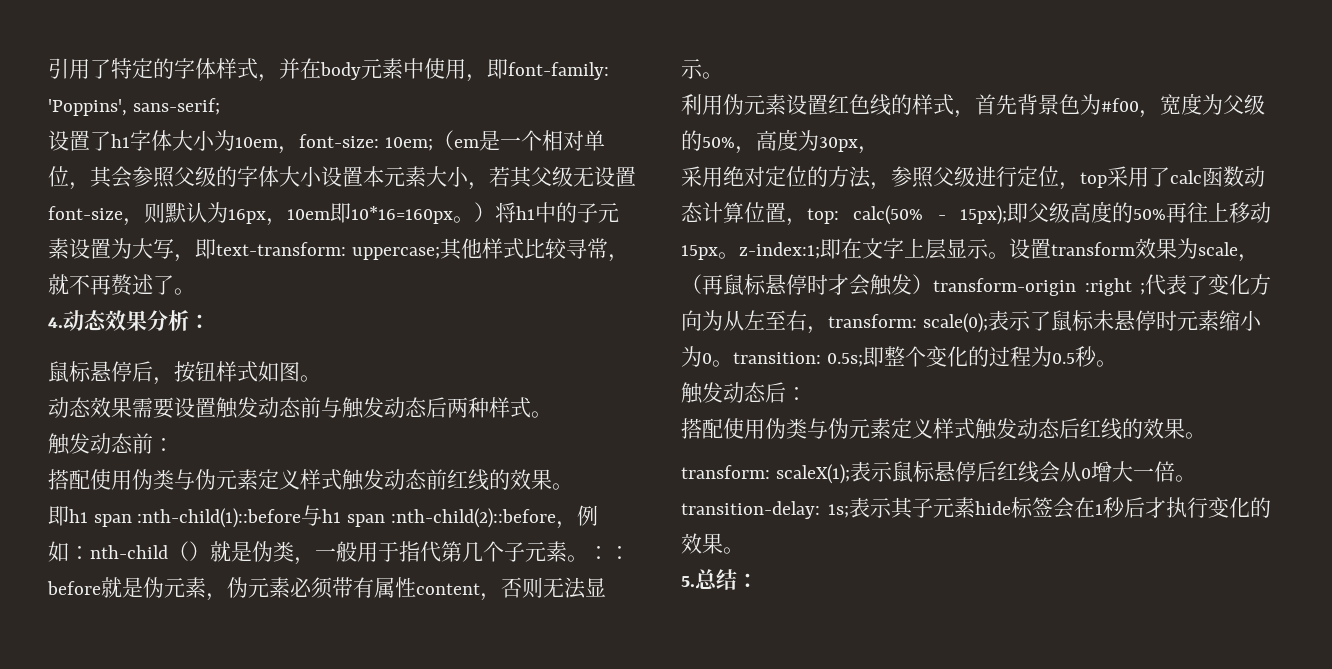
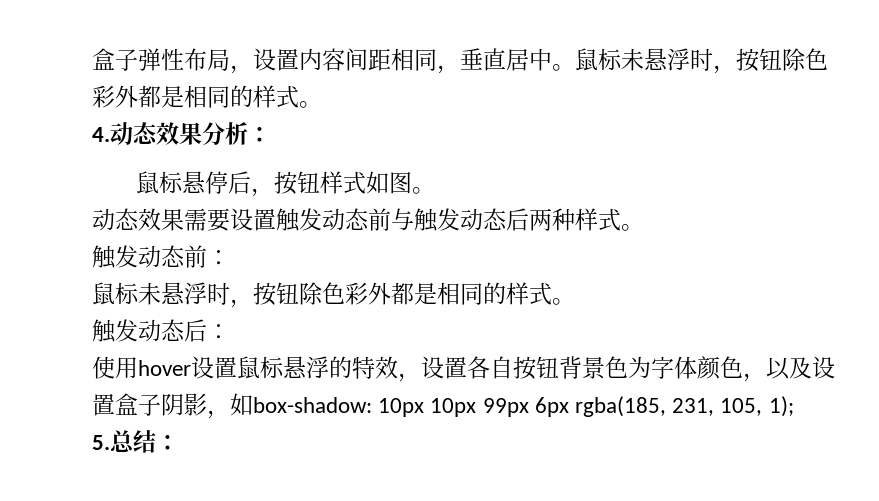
- 引用了特定的字体样式，并在body元素中使用，即font-family: 'Poppins', sans-serif;
- 设置了h1字体大小为10em，font-size: 10em;（em是一个相对单位，其会参照父级的字体大小设置本元素大小，若其父级无设置font-size，则默认为16px，10em即10*16=160px。）将h1中的子元素设置为大写，即text-transform: uppercase;其他样式比较寻常，就不再赘述了。
+ 盒子弹性布局，设置内容间距相同，垂直居中。鼠标未悬浮时，按钮除色彩外都是相同的样式。
  触发动态前：
- 搭配使用伪类与伪元素定义样式触发动态前红线的效果。
- 即h1 span :nth-child(1)::before与h1 span :nth-child(2)::before，例如：nth-child（）就是伪类，一般用于指代第几个子元素。：：before就是伪元素，伪元素必须带有属性content，否则无法显示。
- 利用伪元素设置红色线的样式，首先背景色为#f00，宽度为父级的50%，高度为30px，
- 采用绝对定位的方法，参照父级进行定位，top采用了calc函数动态计算位置，top: calc(50% - 15px);即父级高度的50%再往上移动15px。z-index:1;即在文字上层显示。设置transform效果为scale，（再鼠标悬停时才会触发）transform-origin :right ;代表了变化方向为从左至右，transform: scale(0);表示了鼠标未悬停时元素缩小为0。transition: 0.5s;即整个变化的过程为0.5秒。
+ 鼠标未悬浮时，按钮除色彩外都是相同的样式。
  触发动态后：
- 搭配使用伪类与伪元素定义样式触发动态后红线的效果。
- transform: scaleX(1);表示鼠标悬停后红线会从0增大一倍。transition-delay: 1s;表示其子元素hide标签会在1秒后才执行变化的效果。
+ 使用hover设置鼠标悬浮的特效，设置各自按钮背景色为字体颜色，以及设置盒子阴影，如box-shadow: 10px 10px 99px 6px rgba(185, 231, 105, 1);

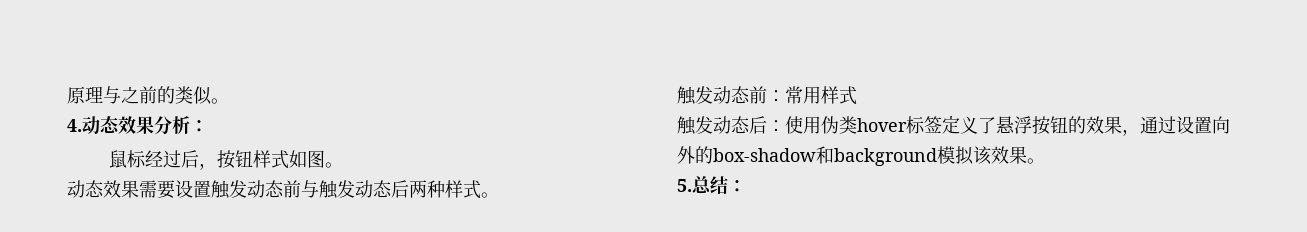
- 盒子弹性布局，设置内容间距相同，垂直居中。鼠标未悬浮时，按钮除色彩外都是相同的样式。
+ 原理与之前的类似。
- 鼠标悬停后，按钮样式如图。
+ 鼠标经过后，按钮样式如图。
- 触发动态前：
- 鼠标未悬浮时，按钮除色彩外都是相同的样式。
+ 触发动态前：常用样式
- 触发动态后：
- 使用hover设置鼠标悬浮的特效，设置各自按钮背景色为字体颜色，以及设置盒子阴影，如box-shadow: 10px 10px 99px 6px rgba(185, 231, 105, 1);
+ 触发动态后：使用伪类hover标签定义了悬浮按钮的效果，通过设置向外的box-shadow和background模拟该效果。

